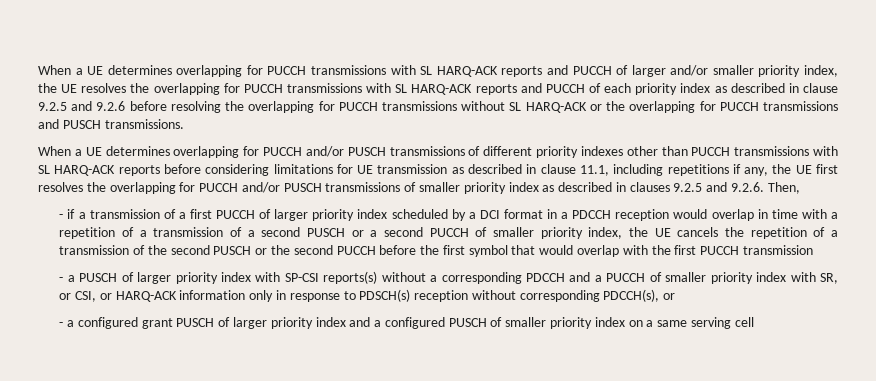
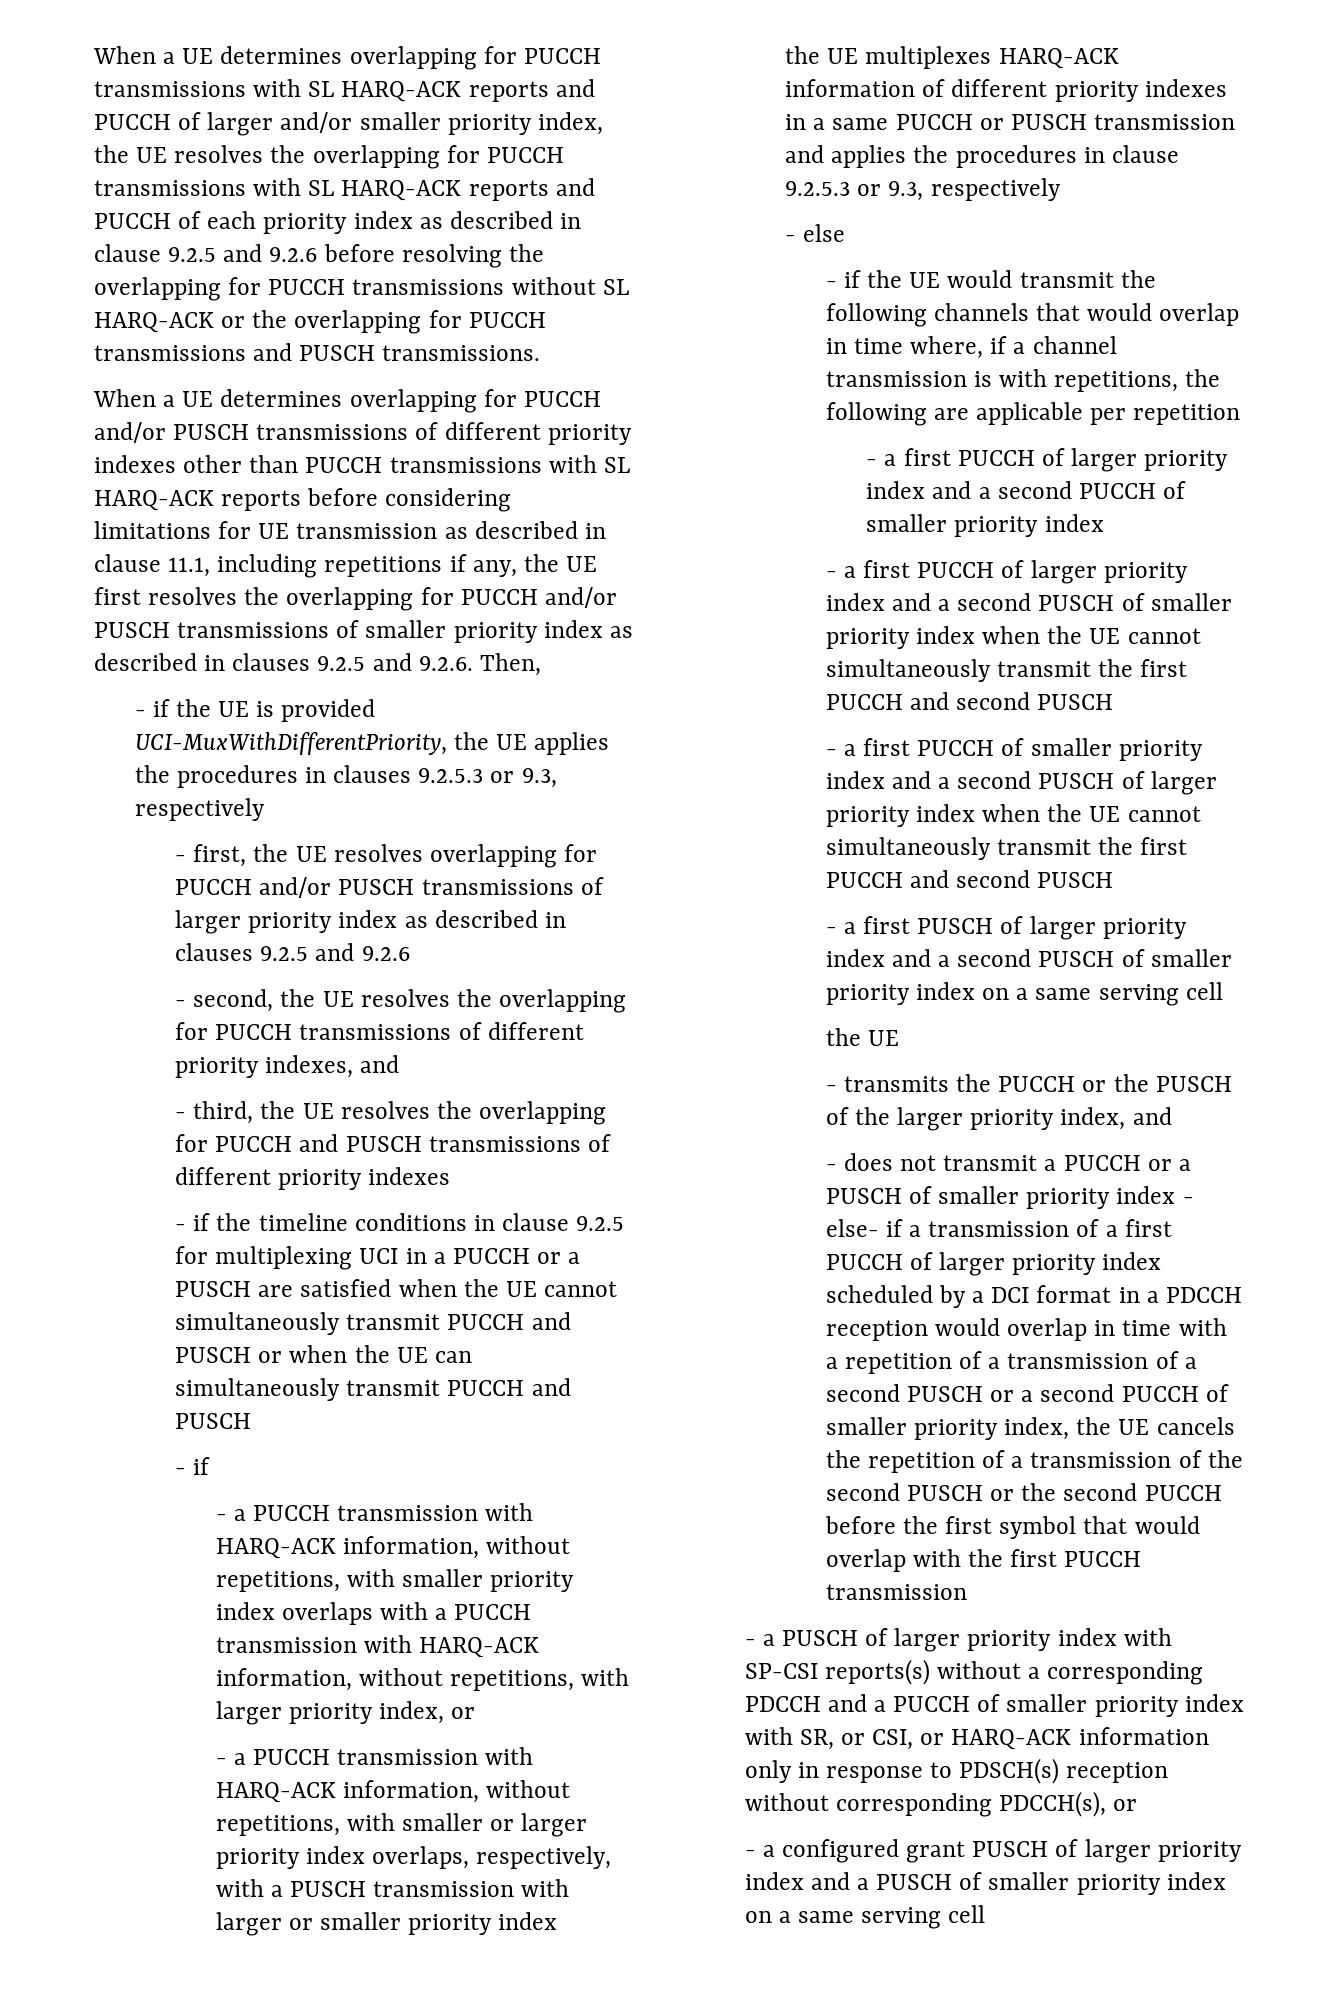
- - if a transmission of a first PUCCH of larger priority index scheduled by a DCI format in a PDCCH reception would overlap in time with a repetition of a transmission of a second PUSCH or a second PUCCH of smaller priority index, the UE cancels the repetition of a transmission of the second PUSCH or the second PUCCH before the first symbol that would overlap with the first PUCCH transmission
+ - if the UE is provided UCI-MuxWithDifferentPriority, the UE applies the procedures in clauses 9.2.5.3 or 9.3, respectively
+ - first, the UE resolves overlapping for PUCCH and/or PUSCH transmissions of larger priority index as described in clauses 9.2.5 and 9.2.6
+ - second, the UE resolves the overlapping for PUCCH transmissions of different priority indexes, and
+ - third, the UE resolves the overlapping for PUCCH and PUSCH transmissions of different priority indexes
+ - if the timeline conditions in clause 9.2.5 for multiplexing UCI in a PUCCH or a PUSCH are satisfied when the UE cannot simultaneously transmit PUCCH and PUSCH or when the UE can simultaneously transmit PUCCH and PUSCH
+ - if
+ - a PUCCH transmission with HARQ-ACK information, without repetitions, with smaller priority index overlaps with a PUCCH transmission with HARQ-ACK information, without repetitions, with larger priority index, or
+ - a PUCCH transmission with HARQ-ACK information, without repetitions, with smaller or larger priority index overlaps, respectively, with a PUSCH transmission with larger or smaller priority index
+ the UE multiplexes HARQ-ACK information of different priority indexes in a same PUCCH or PUSCH transmission and applies the procedures in clause 9.2.5.3 or 9.3, respectively
+ - else
+ - if the UE would transmit the following channels that would overlap in time where, if a channel transmission is with repetitions, the following are applicable per repetition
+ - a first PUCCH of larger priority index and a second PUCCH of smaller priority index
+ - a first PUCCH of larger priority index and a second PUSCH of smaller priority index when the UE cannot simultaneously transmit the first PUCCH and second PUSCH
+ - a first PUCCH of smaller priority index and a second PUSCH of larger priority index when the UE cannot simultaneously transmit the first PUCCH and second PUSCH
+ - a first PUSCH of larger priority index and a second PUSCH of smaller priority index on a same serving cell
+ the UE
+ - transmits the PUCCH or the PUSCH of the larger priority index, and
+ - does not transmit a PUCCH or a PUSCH of smaller priority index - else- if a transmission of a first PUCCH of larger priority index scheduled by a DCI format in a PDCCH reception would overlap in time with a repetition of a transmission of a second PUSCH or a second PUCCH of smaller priority index, the UE cancels the repetition of a transmission of the second PUSCH or the second PUCCH before the first symbol that would overlap with the first PUCCH transmission
- - a configured grant PUSCH of larger priority index and a configured PUSCH of smaller priority index on a same serving cell
+ - a configured grant PUSCH of larger priority index and a PUSCH of smaller priority index on a same serving cell

